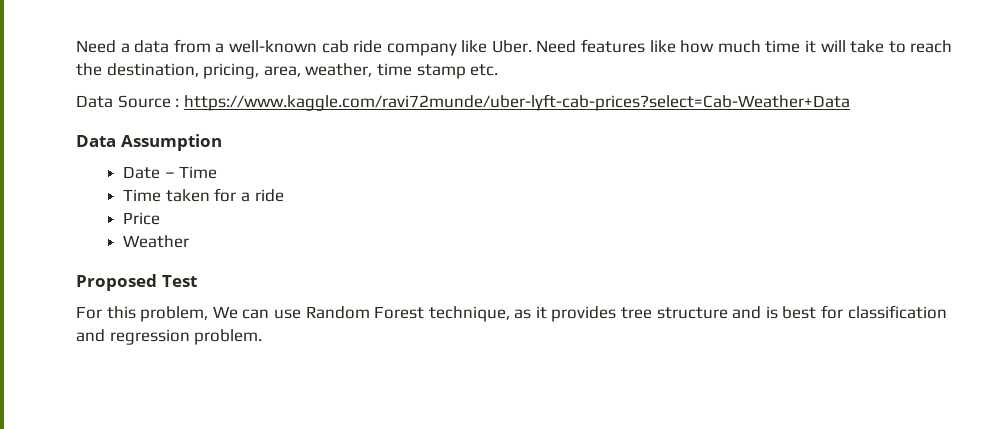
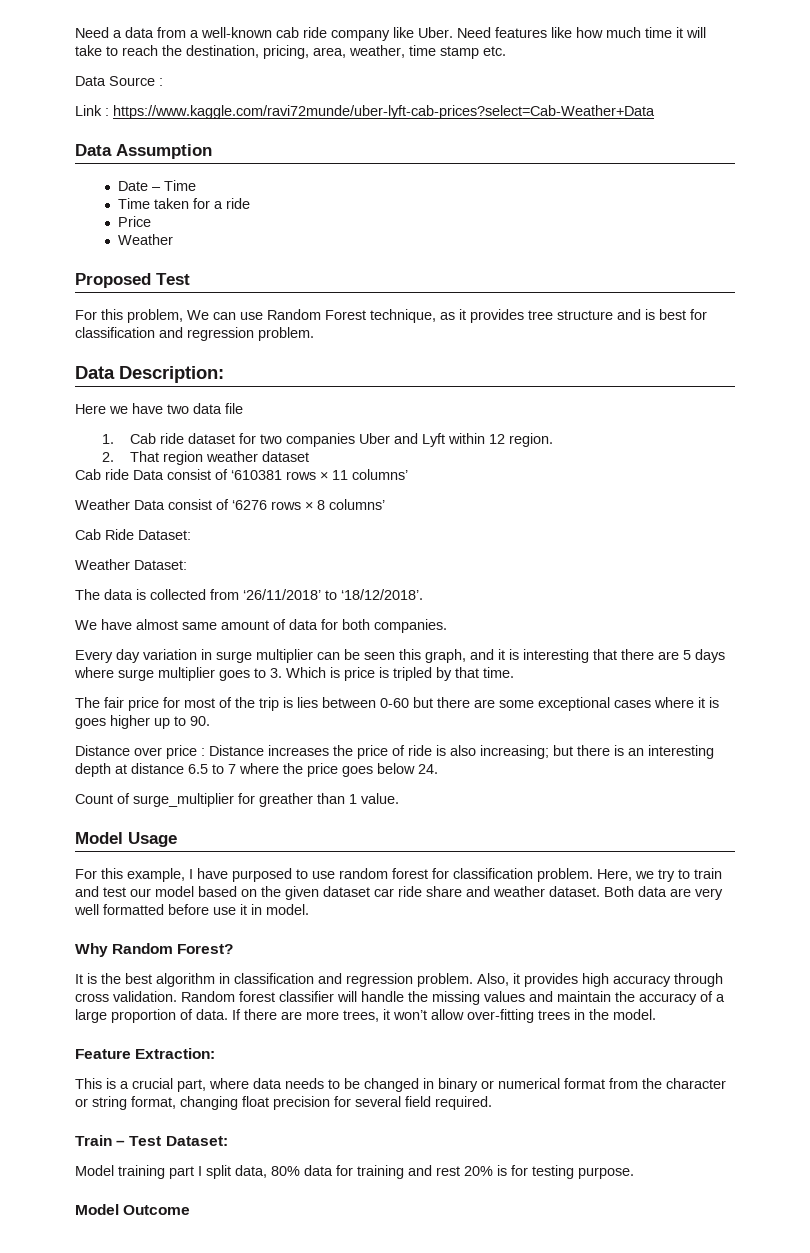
- Data Source : https://www.kaggle.com/ravi72munde/uber-lyft-cab-prices?select=Cab-Weather+Data
+ Data Source :
+ Link : https://www.kaggle.com/ravi72munde/uber-lyft-cab-prices?select=Cab-Weather+Data
+ Data Description:
+ Here we have two data file
+ 1. Cab ride dataset for two companies Uber and Lyft within 12 region.
+ 2. That region weather dataset
+ Cab ride Data consist of ‘610381 rows × 11 columns’
+ Weather Data consist of ‘6276 rows × 8 columns’
+ Cab Ride Dataset:
+ Weather Dataset:
+ The data is collected from ‘26/11/2018’ to ‘18/12/2018’.
+ We have almost same amount of data for both companies.
+ Every day variation in surge multiplier can be seen this graph, and it is interesting that there are 5 days where surge multiplier goes to 3. Which is price is tripled by that time.
+ The fair price for most of the trip is lies between 0-60 but there are some exceptional cases where it is goes higher up to 90.
+ Distance over price : Distance increases the price of ride is also increasing; but there is an interesting depth at distance 6.5 to 7 where the price goes below 24.
+ Count of surge_multiplier for greather than 1 value.
+ Model Usage
+ For this example, I have purposed to use random forest for classification problem. Here, we try to train and test our model based on the given dataset car ride share and weather dataset. Both data are very well formatted before use it in model.
+ Why Random Forest?
+ It is the best algorithm in classification and regression problem. Also, it provides high accuracy through cross validation. Random forest classifier will handle the missing values and maintain the accuracy of a large proportion of data. If there are more trees, it won’t allow over-fitting trees in the model.
+ Feature Extraction:
+ This is a crucial part, where data needs to be changed in binary or numerical format from the character or string format, changing float precision for several field required.
+ Train – Test Dataset:
+ Model training part I split data, 80% data for training and rest 20% is for testing purpose.
+ Model Outcome

